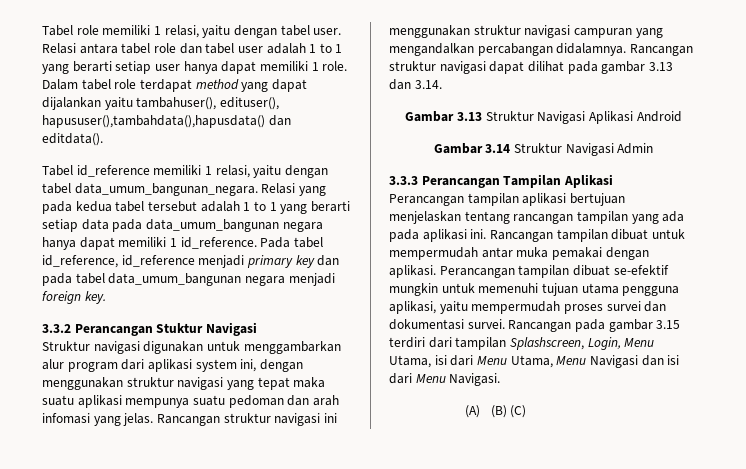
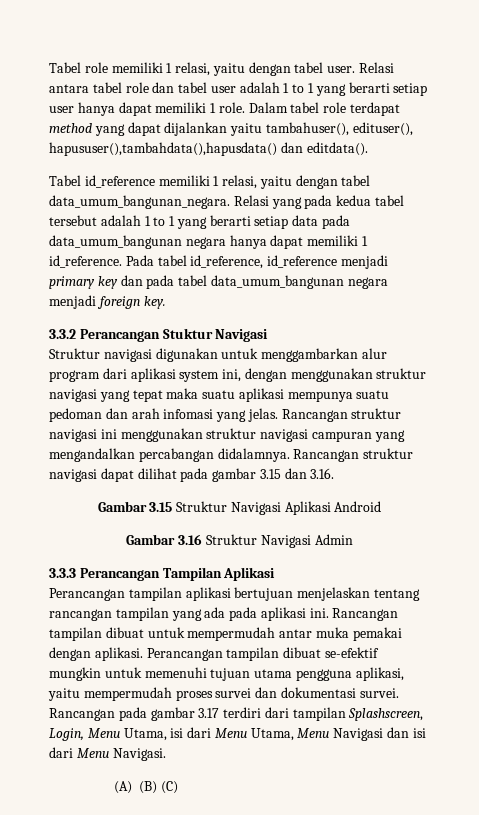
- Rancangan struktur navigasi dapat dilihat pada gambar 3.13 dan 3.14.
- Gambar 3.13 Struktur Navigasi Aplikasi Android
+ Rancangan struktur navigasi dapat dilihat pada gambar 3.15 dan 3.16.
+ Gambar 3.15 Struktur Navigasi Aplikasi Android
- Gambar 3.14 Struktur Navigasi Admin
+ Gambar 3.16 Struktur Navigasi Admin
- Rancangan pada gambar 3.15 terdiri dari tampilan Splashscreen, Login, Menu Utama, isi dari Menu Utama, Menu Navigasi dan isi dari Menu Navigasi.
+ Rancangan pada gambar 3.17 terdiri dari tampilan Splashscreen, Login, Menu Utama, isi dari Menu Utama, Menu Navigasi dan isi dari Menu Navigasi.

